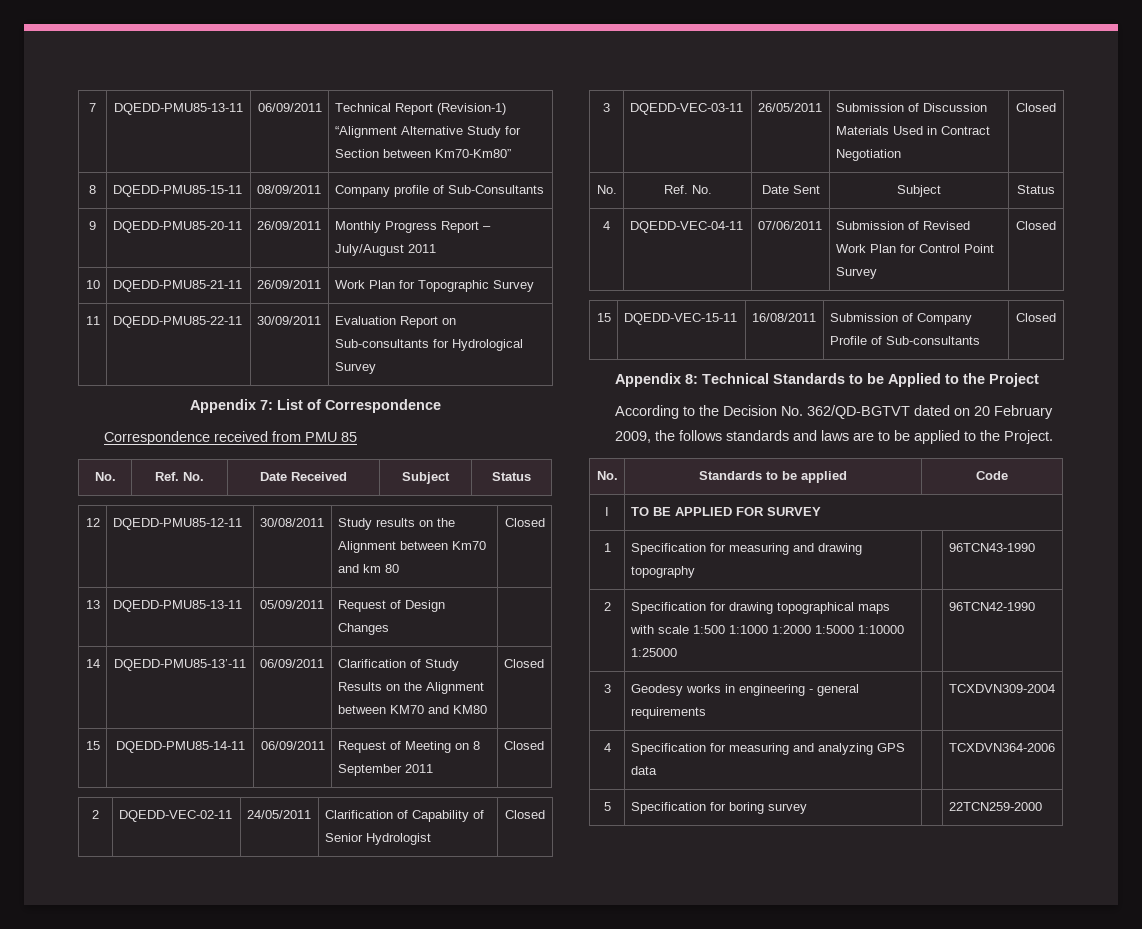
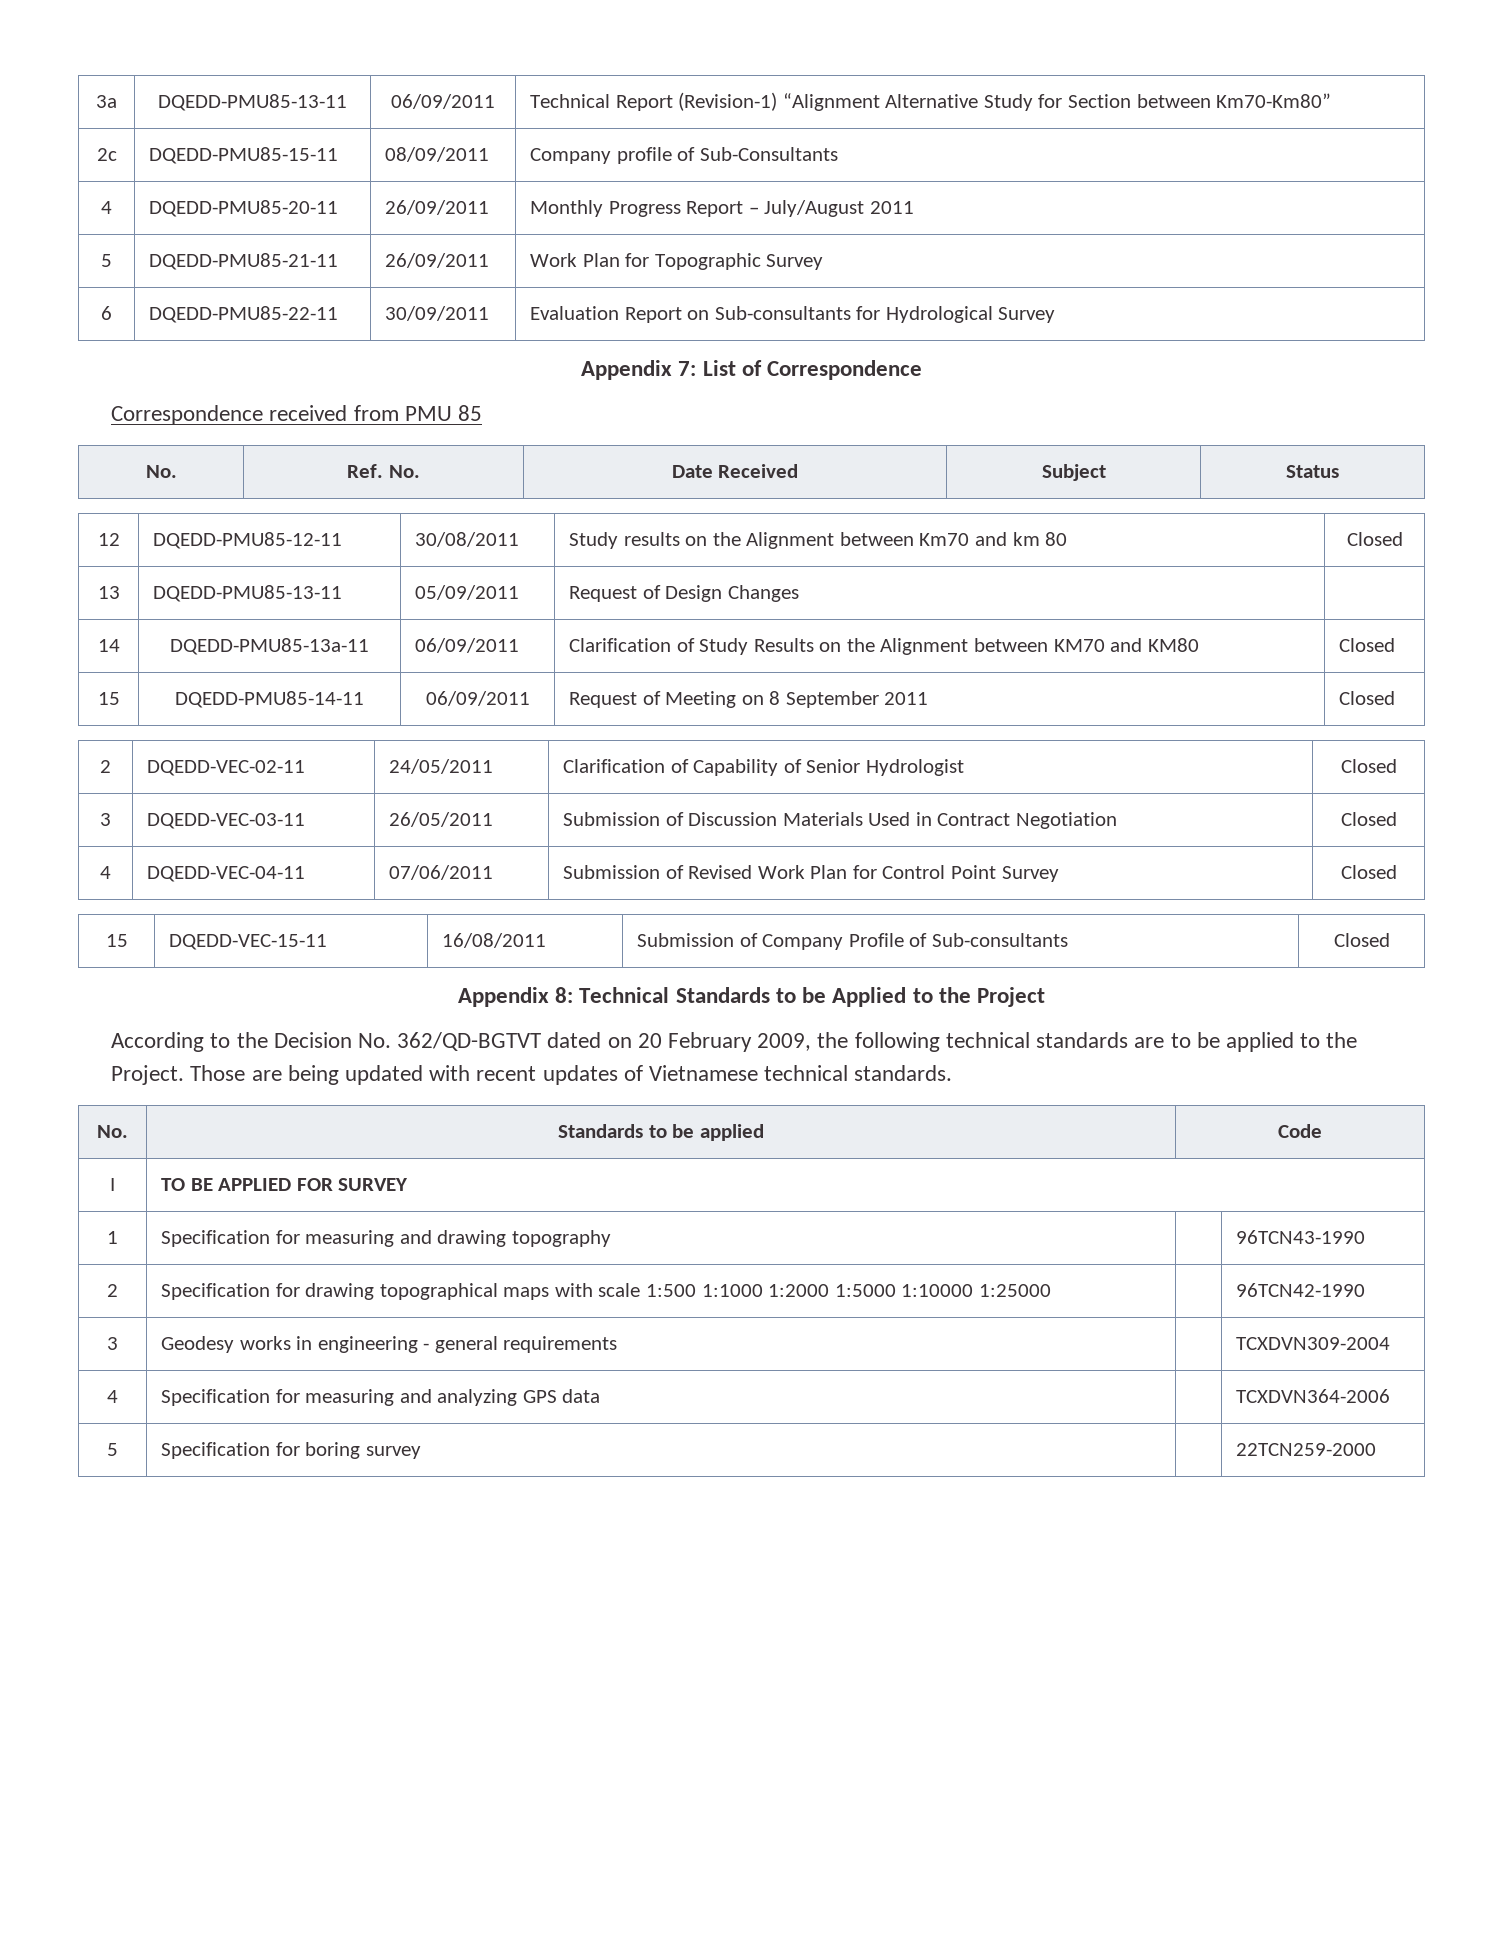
- 7 | DQEDD-PMU85-13-11 | 06/09/2011 | Technical Report (Revision-1) “Alignment Alternative Study for Section between Km70-Km80”
+ 3a | DQEDD-PMU85-13-11 | 06/09/2011 | Technical Report (Revision-1) “Alignment Alternative Study for Section between Km70-Km80”
- 8 | DQEDD-PMU85-15-11 | 08/09/2011 | Company profile of Sub-Consultants
+ 2c | DQEDD-PMU85-15-11 | 08/09/2011 | Company profile of Sub-Consultants
- 9 | DQEDD-PMU85-20-11 | 26/09/2011 | Monthly Progress Report – July/August 2011
+ 4 | DQEDD-PMU85-20-11 | 26/09/2011 | Monthly Progress Report – July/August 2011
- 10 | DQEDD-PMU85-21-11 | 26/09/2011 | Work Plan for Topographic Survey
+ 5 | DQEDD-PMU85-21-11 | 26/09/2011 | Work Plan for Topographic Survey
- 11 | DQEDD-PMU85-22-11 | 30/09/2011 | Evaluation Report on Sub-consultants for Hydrological Survey
+ 6 | DQEDD-PMU85-22-11 | 30/09/2011 | Evaluation Report on Sub-consultants for Hydrological Survey
- 14 | DQEDD-PMU85-13’-11 | 06/09/2011 | Clarification of Study Results on the Alignment between KM70 and KM80 | Closed
+ 14 | DQEDD-PMU85-13a-11 | 06/09/2011 | Clarification of Study Results on the Alignment between KM70 and KM80 | Closed
- No. | Ref. No. | Date Sent | Subject | Status
- According to the Decision No. 362/QD-BGTVT dated on 20 February 2009, the follows standards and laws are to be applied to the Project.
+ According to the Decision No. 362/QD-BGTVT dated on 20 February 2009, the following technical standards are to be applied to the Project. Those are being updated with recent updates of Vietnamese technical standards.

